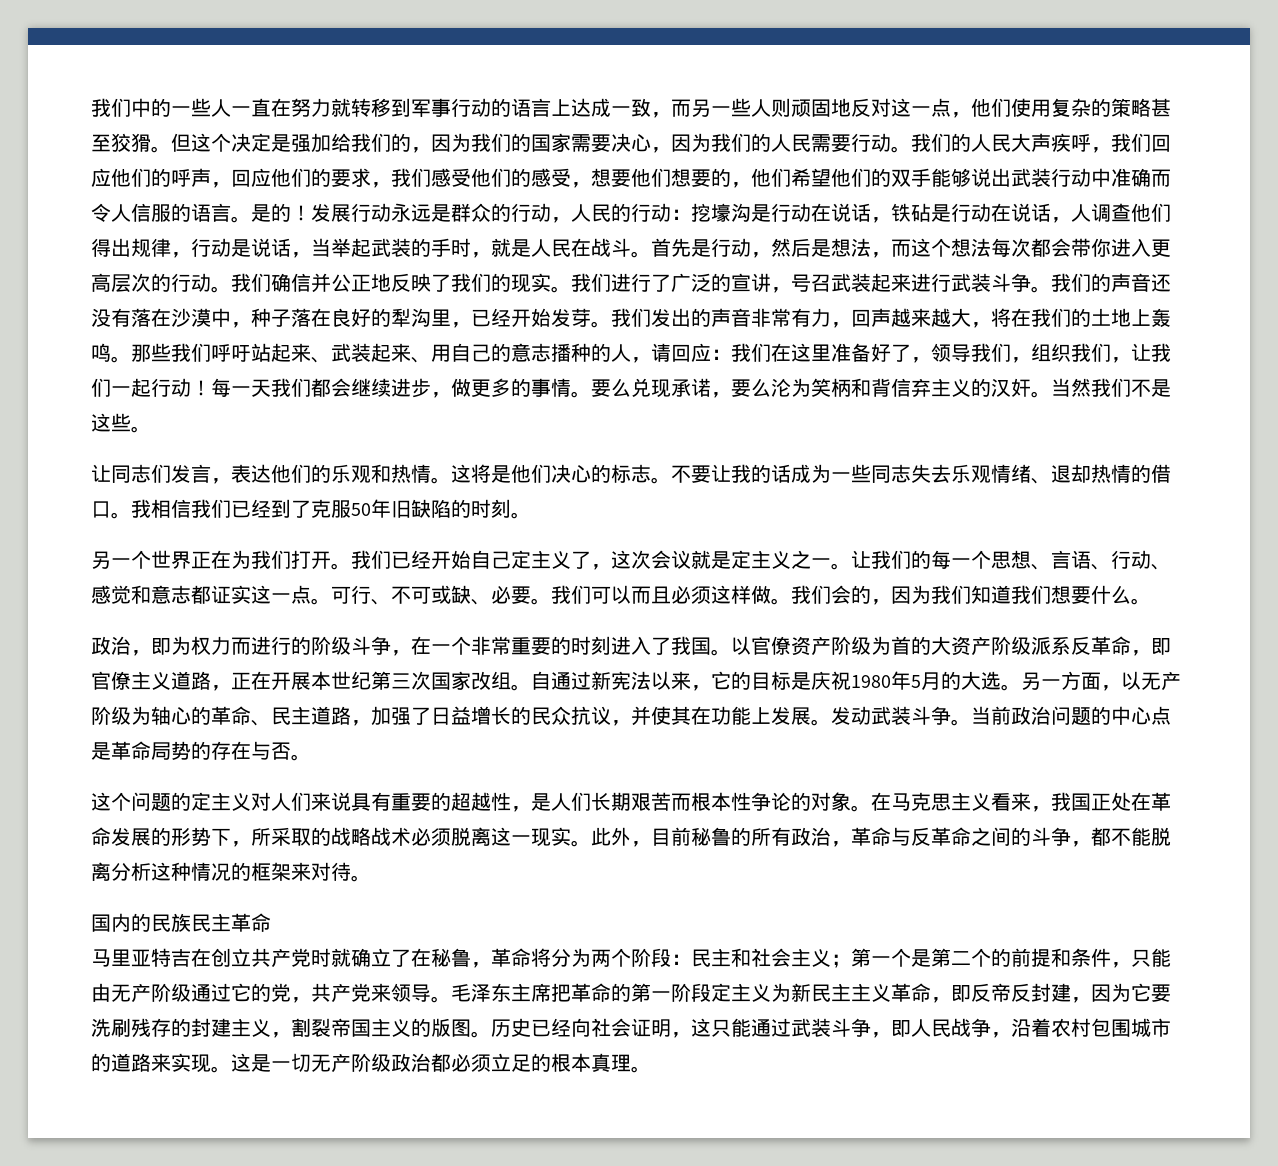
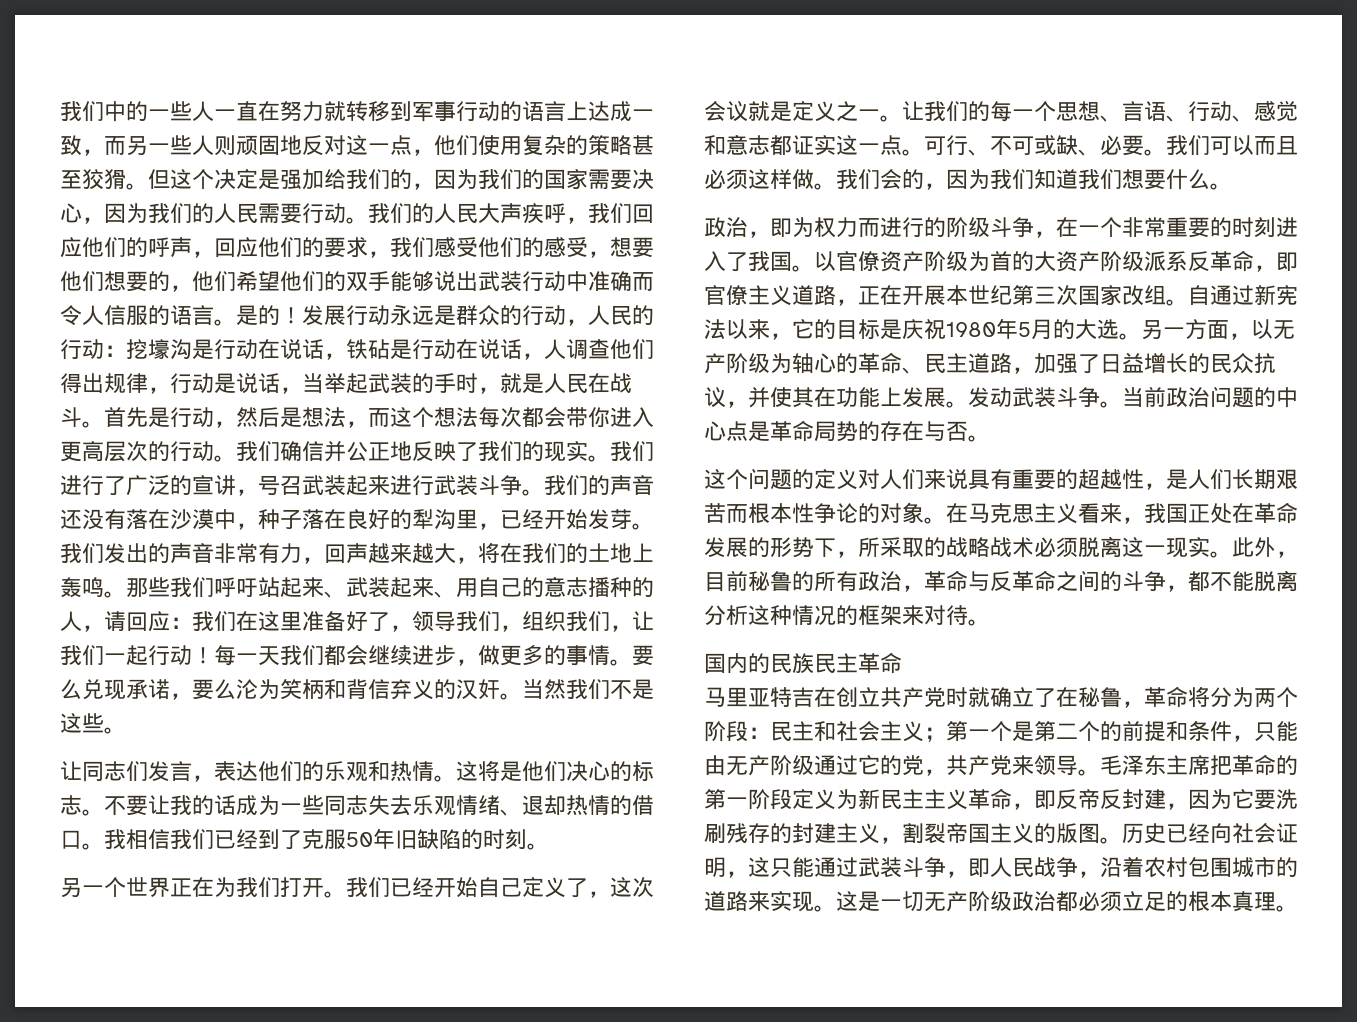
- 要么兑现承诺，要么沦为笑柄和背信弃主义的汉奸。
+ 要么兑现承诺，要么沦为笑柄和背信弃义的汉奸。
- 我们已经开始自己定主义了，这次会议就是定主义之一。
+ 我们已经开始自己定义了，这次会议就是定义之一。
- 这个问题的定主义对人们来说具有重要的超越性，是人们长期艰苦而根本性争论的对象。
+ 这个问题的定义对人们来说具有重要的超越性，是人们长期艰苦而根本性争论的对象。
- 毛泽东主席把革命的第一阶段定主义为新民主主义革命，即反帝反封建，因为它要洗刷残存的封建主义，割裂帝国主义的版图。
+ 毛泽东主席把革命的第一阶段定义为新民主主义革命，即反帝反封建，因为它要洗刷残存的封建主义，割裂帝国主义的版图。

